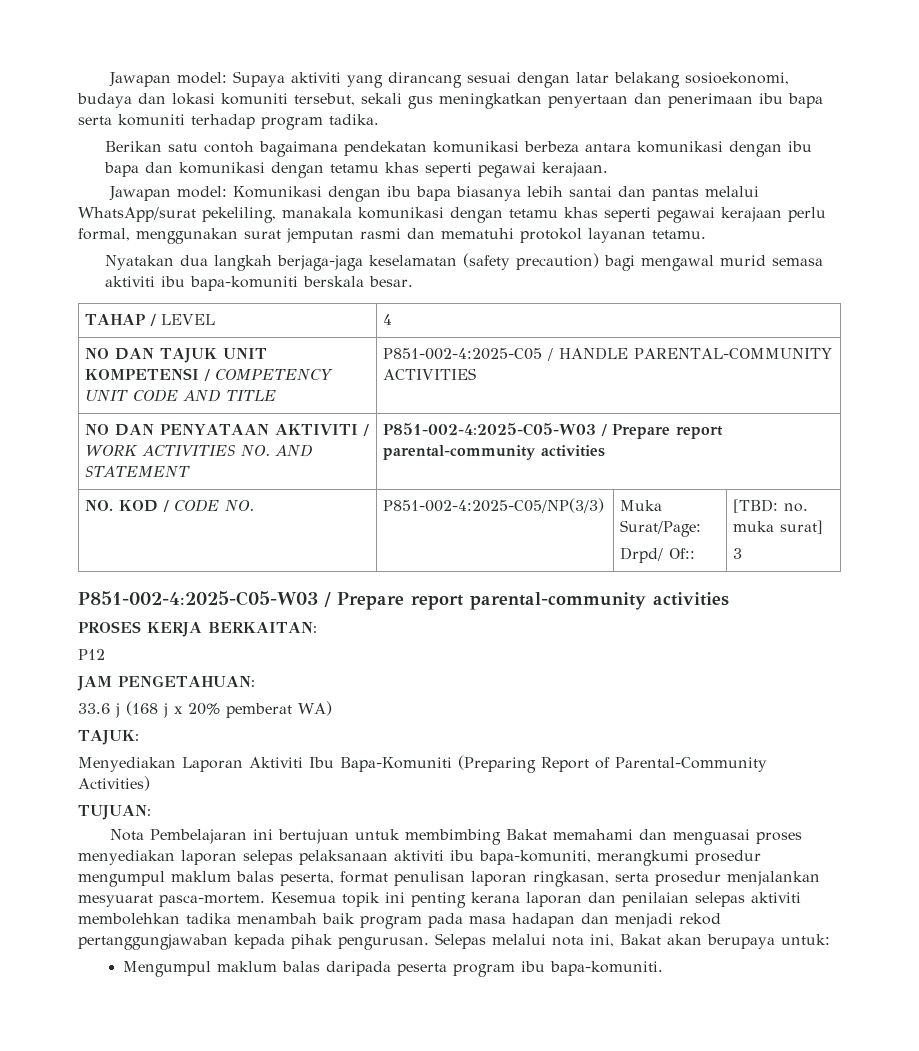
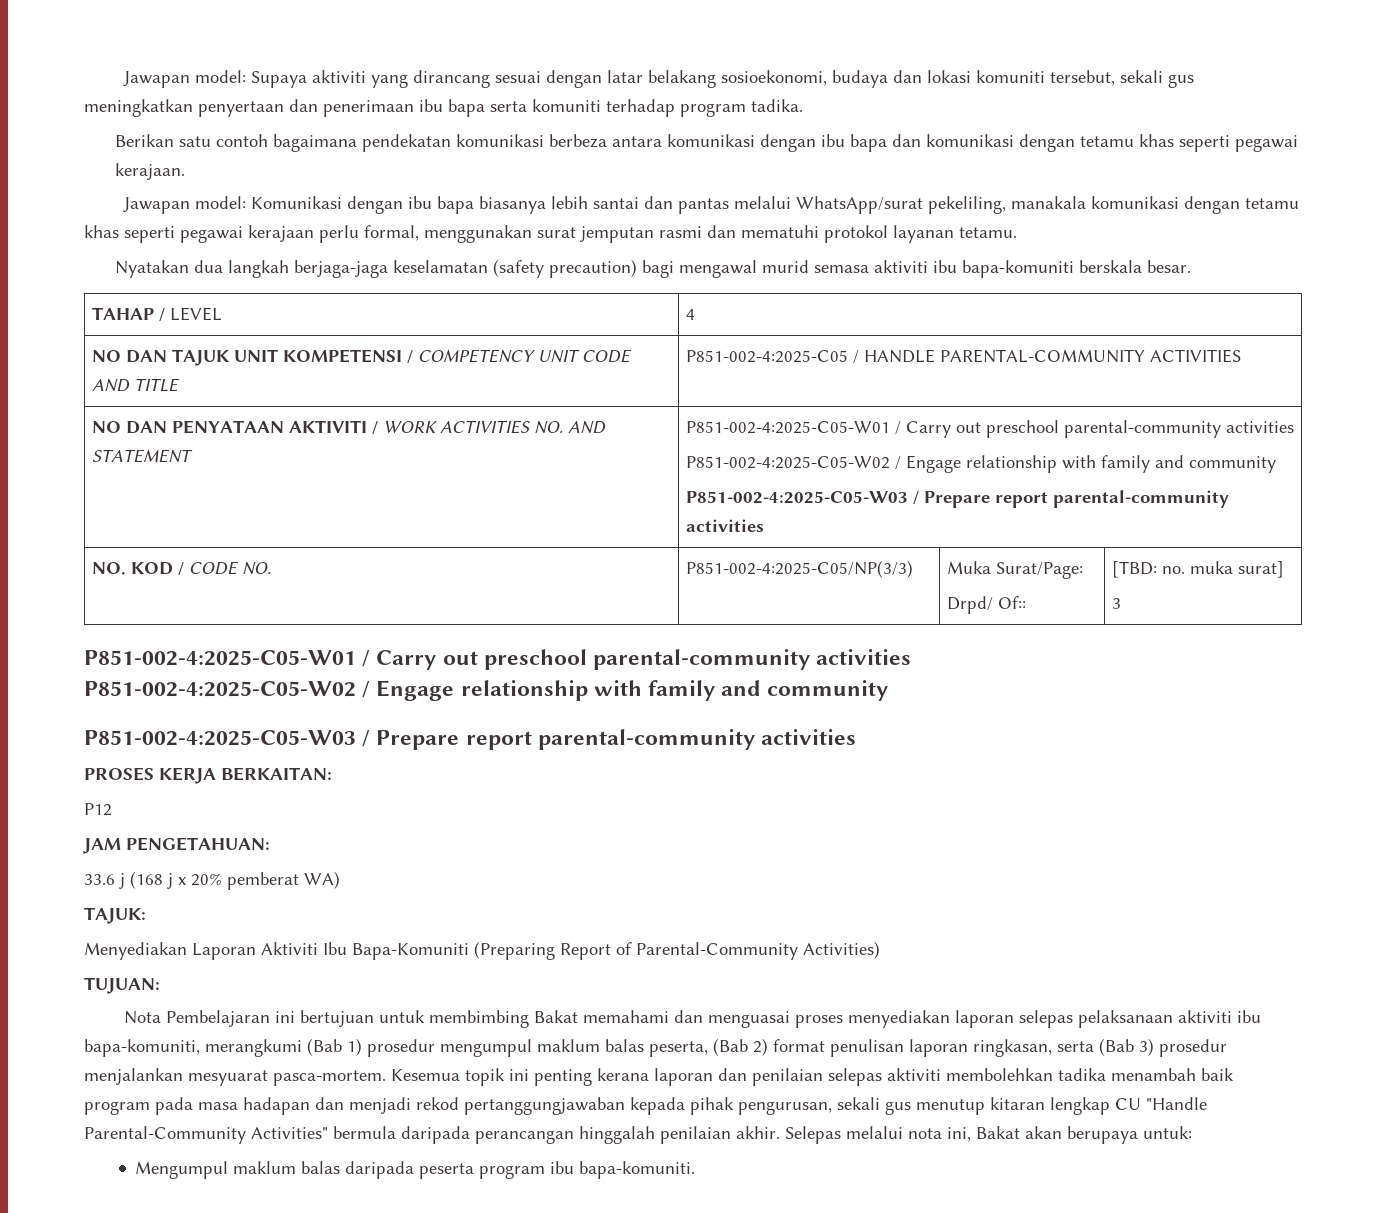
- NO DAN PENYATAAN AKTIVITI / WORK ACTIVITIES NO. AND STATEMENT | P851-002-4:2025-C05-W03 / Prepare report parental-community activities
+ NO DAN PENYATAAN AKTIVITI / WORK ACTIVITIES NO. AND STATEMENT | P851-002-4:2025-C05-W01 / Carry out preschool parental-community activities
+ P851-002-4:2025-C05-W02 / Engage relationship with family and community
+ P851-002-4:2025-C05-W03 / Prepare report parental-community activities
  NO. KOD / CODE NO. | P851-002-4:2025-C05/NP(3/3) | Muka Surat/Page:
  Drpd/ Of:: | [TBD: no. muka surat]
  3
+ P851-002-4:2025-C05-W01 / Carry out preschool parental-community activities
+ P851-002-4:2025-C05-W02 / Engage relationship with family and community
- Nota Pembelajaran ini bertujuan untuk membimbing Bakat memahami dan menguasai proses menyediakan laporan selepas pelaksanaan aktiviti ibu bapa-komuniti, merangkumi prosedur mengumpul maklum balas peserta, format penulisan laporan ringkasan, serta prosedur menjalankan mesyuarat pasca-mortem.
+ Nota Pembelajaran ini bertujuan untuk membimbing Bakat memahami dan menguasai proses menyediakan laporan selepas pelaksanaan aktiviti ibu bapa-komuniti, merangkumi (Bab 1) prosedur mengumpul maklum balas peserta, (Bab 2) format penulisan laporan ringkasan, serta (Bab 3) prosedur menjalankan mesyuarat pasca-mortem.
- Kesemua topik ini penting kerana laporan dan penilaian selepas aktiviti membolehkan tadika menambah baik program pada masa hadapan dan menjadi rekod pertanggungjawaban kepada pihak pengurusan.
+ Kesemua topik ini penting kerana laporan dan penilaian selepas aktiviti membolehkan tadika menambah baik program pada masa hadapan dan menjadi rekod pertanggungjawaban kepada pihak pengurusan, sekali gus menutup kitaran lengkap CU "Handle Parental-Community Activities" bermula daripada perancangan hinggalah penilaian akhir.

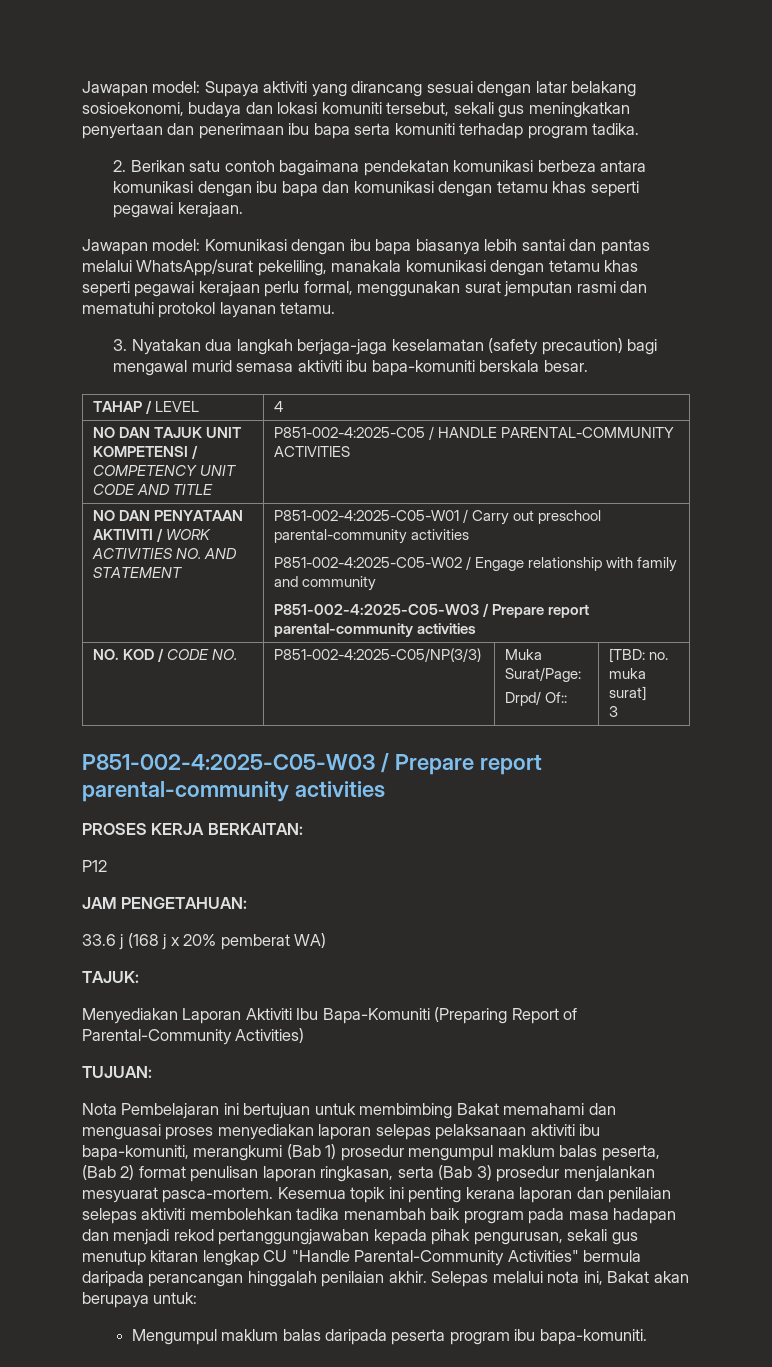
- Berikan satu contoh bagaimana pendekatan komunikasi berbeza antara komunikasi dengan ibu bapa dan komunikasi dengan tetamu khas seperti pegawai kerajaan.
+ 2. Berikan satu contoh bagaimana pendekatan komunikasi berbeza antara komunikasi dengan ibu bapa dan komunikasi dengan tetamu khas seperti pegawai kerajaan.
- Nyatakan dua langkah berjaga-jaga keselamatan (safety precaution) bagi mengawal murid semasa aktiviti ibu bapa-komuniti berskala besar.
+ 3. Nyatakan dua langkah berjaga-jaga keselamatan (safety precaution) bagi mengawal murid semasa aktiviti ibu bapa-komuniti berskala besar.
  NO. KOD / CODE NO. | P851-002-4:2025-C05/NP(3/3) | Muka Surat/Page:
  Drpd/ Of:: | [TBD: no. muka surat]
  3
- P851-002-4:2025-C05-W01 / Carry out preschool parental-community activities
- P851-002-4:2025-C05-W02 / Engage relationship with family and community

